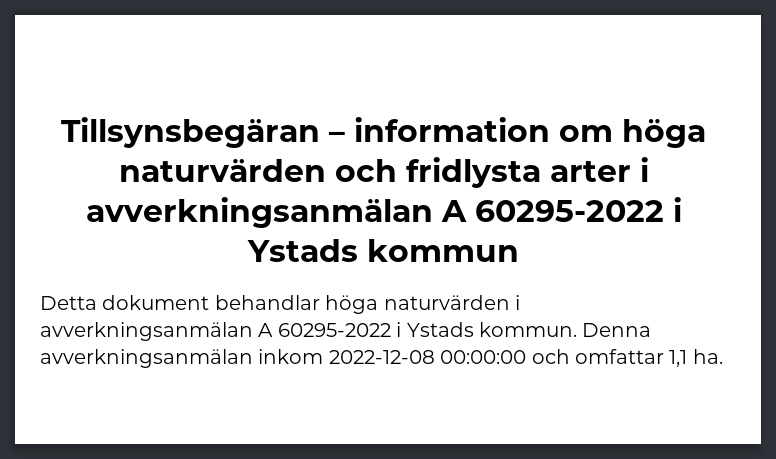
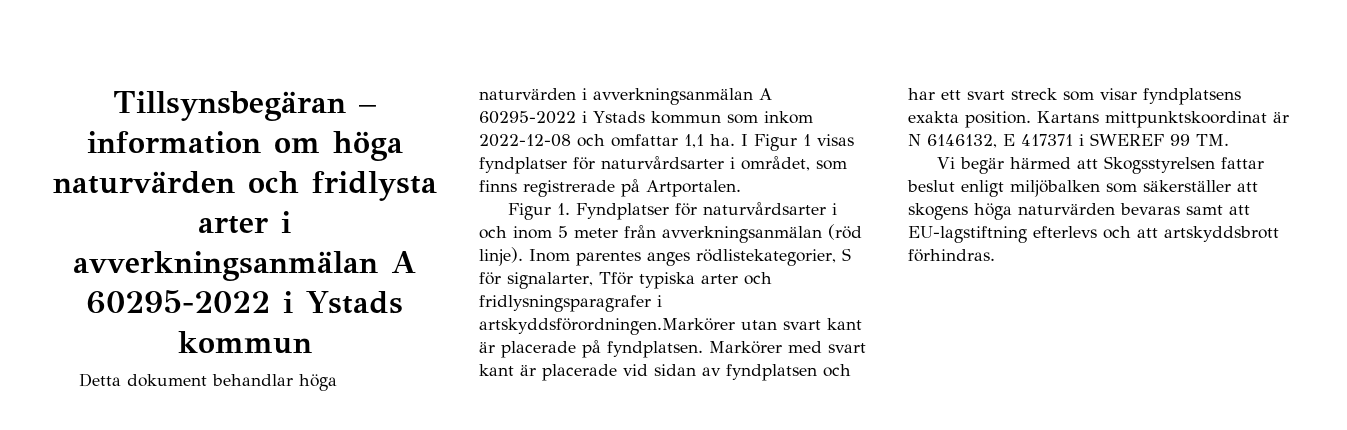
- Detta dokument behandlar höga naturvärden i avverkningsanmälan A 60295-2022 i Ystads kommun. Denna avverkningsanmälan inkom 2022-12-08 00:00:00 och omfattar 1,1 ha.
+ Detta dokument behandlar höga naturvärden i avverkningsanmälan A 60295-2022 i Ystads kommun som inkom 2022-12-08 och omfattar 1,1 ha.
+ I Figur 1 visas fyndplatser för naturvårdsarter i området, som finns registrerade på Artportalen.
+ Figur 1. Fyndplatser för naturvårdsarter i och inom 5 meter från avverkningsanmälan (röd linje). Inom parentes anges rödlistekategorier, S för signalarter, Tför typiska arter och fridlysningsparagrafer i artskyddsförordningen.Markörer utan svart kant är placerade på fyndplatsen. Markörer med svart kant är placerade vid sidan av fyndplatsen och har ett svart streck som visar fyndplatsens exakta position. Kartans mittpunktskoordinat är N 6146132, E 417371 i SWEREF 99 TM.
+ Vi begär härmed att Skogsstyrelsen fattar beslut enligt miljöbalken som säkerställer att skogens höga naturvärden bevaras samt att EU-lagstiftning efterlevs och att artskyddsbrott förhindras.

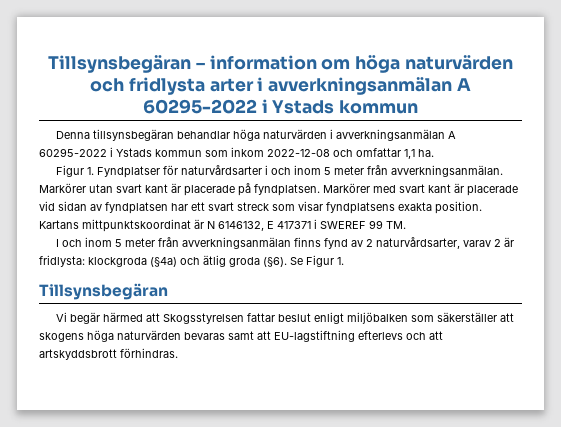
- Detta dokument behandlar höga naturvärden i avverkningsanmälan A 60295-2022 i Ystads kommun som inkom 2022-12-08 och omfattar 1,1 ha. I Figur 1 visas fyndplatser för naturvårdsarter i området, som finns registrerade på Artportalen.
+ Denna tillsynsbegäran behandlar höga naturvärden i avverkningsanmälan A 60295-2022 i Ystads kommun som inkom 2022-12-08 och omfattar 1,1 ha.
- Figur 1. Fyndplatser för naturvårdsarter i och inom 5 meter från avverkningsanmälan (röd linje). Inom parentes anges rödlistekategorier, S för signalarter, Tför typiska arter och fridlysningsparagrafer i artskyddsförordningen.Markörer utan svart kant är placerade på fyndplatsen.
+ Figur 1. Fyndplatser för naturvårdsarter i och inom 5 meter från avverkningsanmälan. Markörer utan svart kant är placerade på fyndplatsen.
- Markörer med svart kant är placerade vid sidan av fyndplatsen och har ett svart streck som visar fyndplatsens exakta position.
+ Markörer med svart kant är placerade vid sidan av fyndplatsen har ett svart streck som visar fyndplatsens exakta position.
+ I och inom 5 meter från avverkningsanmälan finns fynd av 2 naturvårdsarter, varav 2 är fridlysta: klockgroda (§4a) och ätlig groda (§6). Se Figur 1.
+ Tillsynsbegäran

